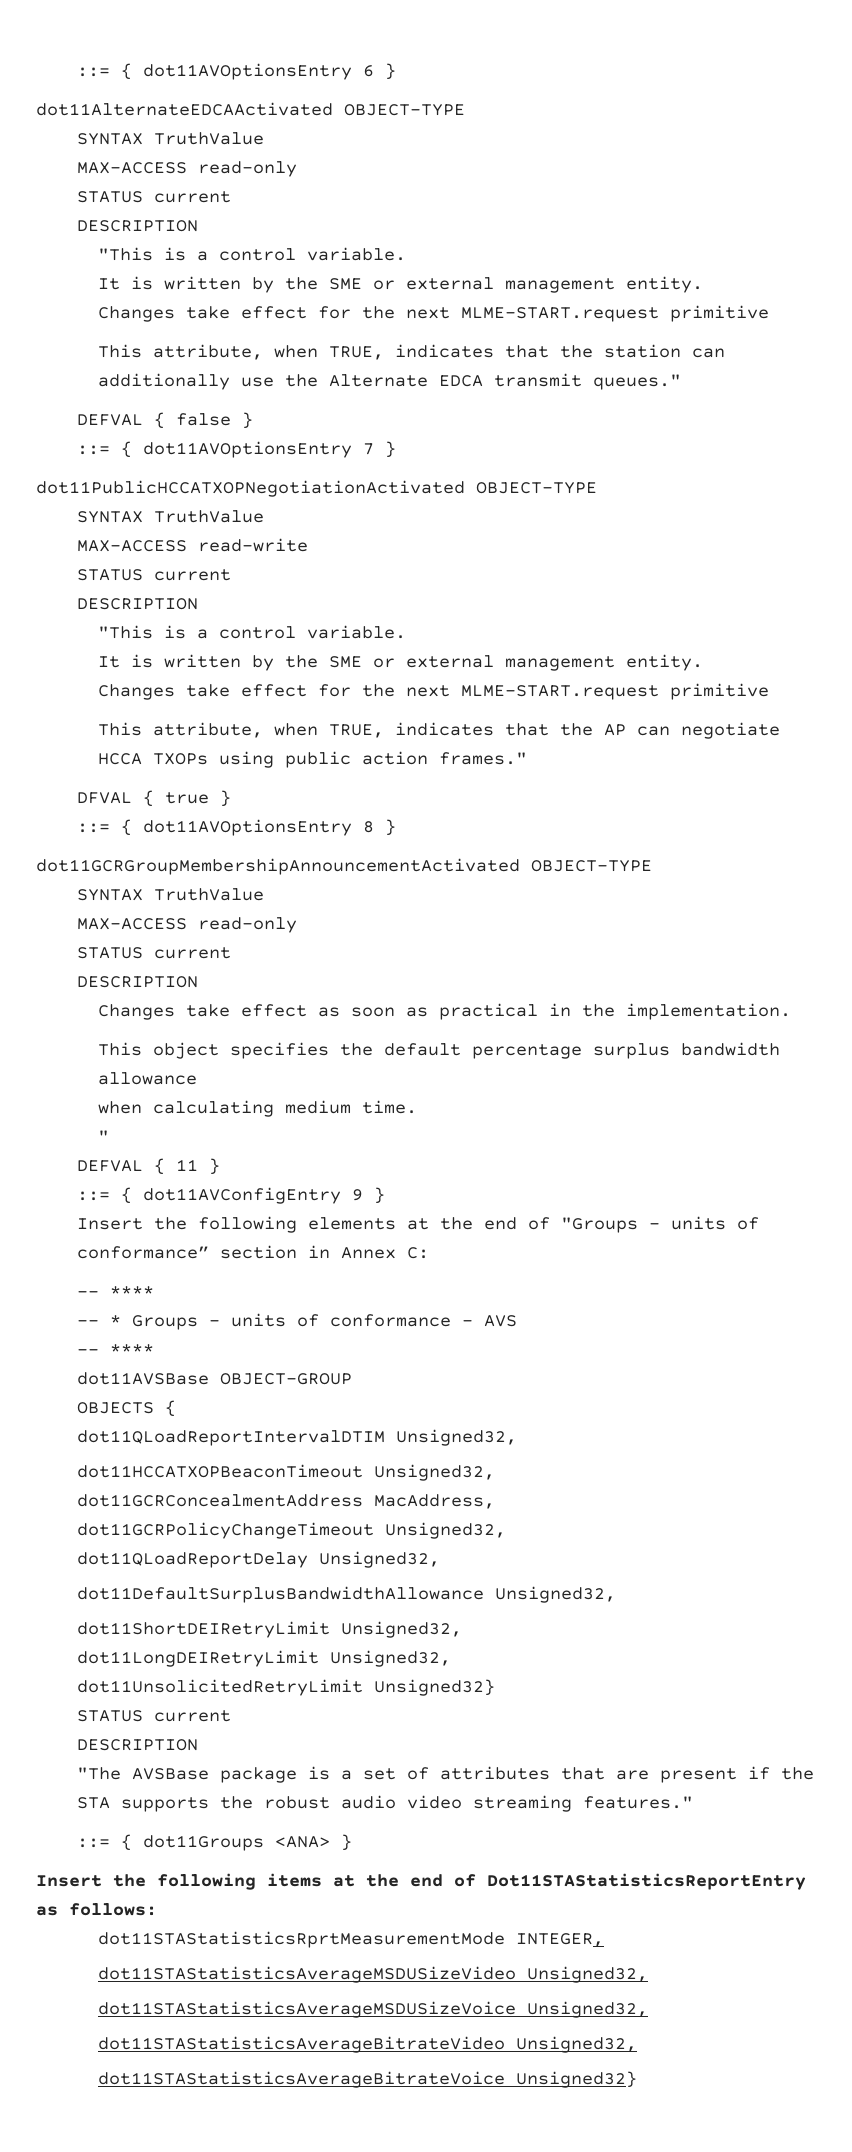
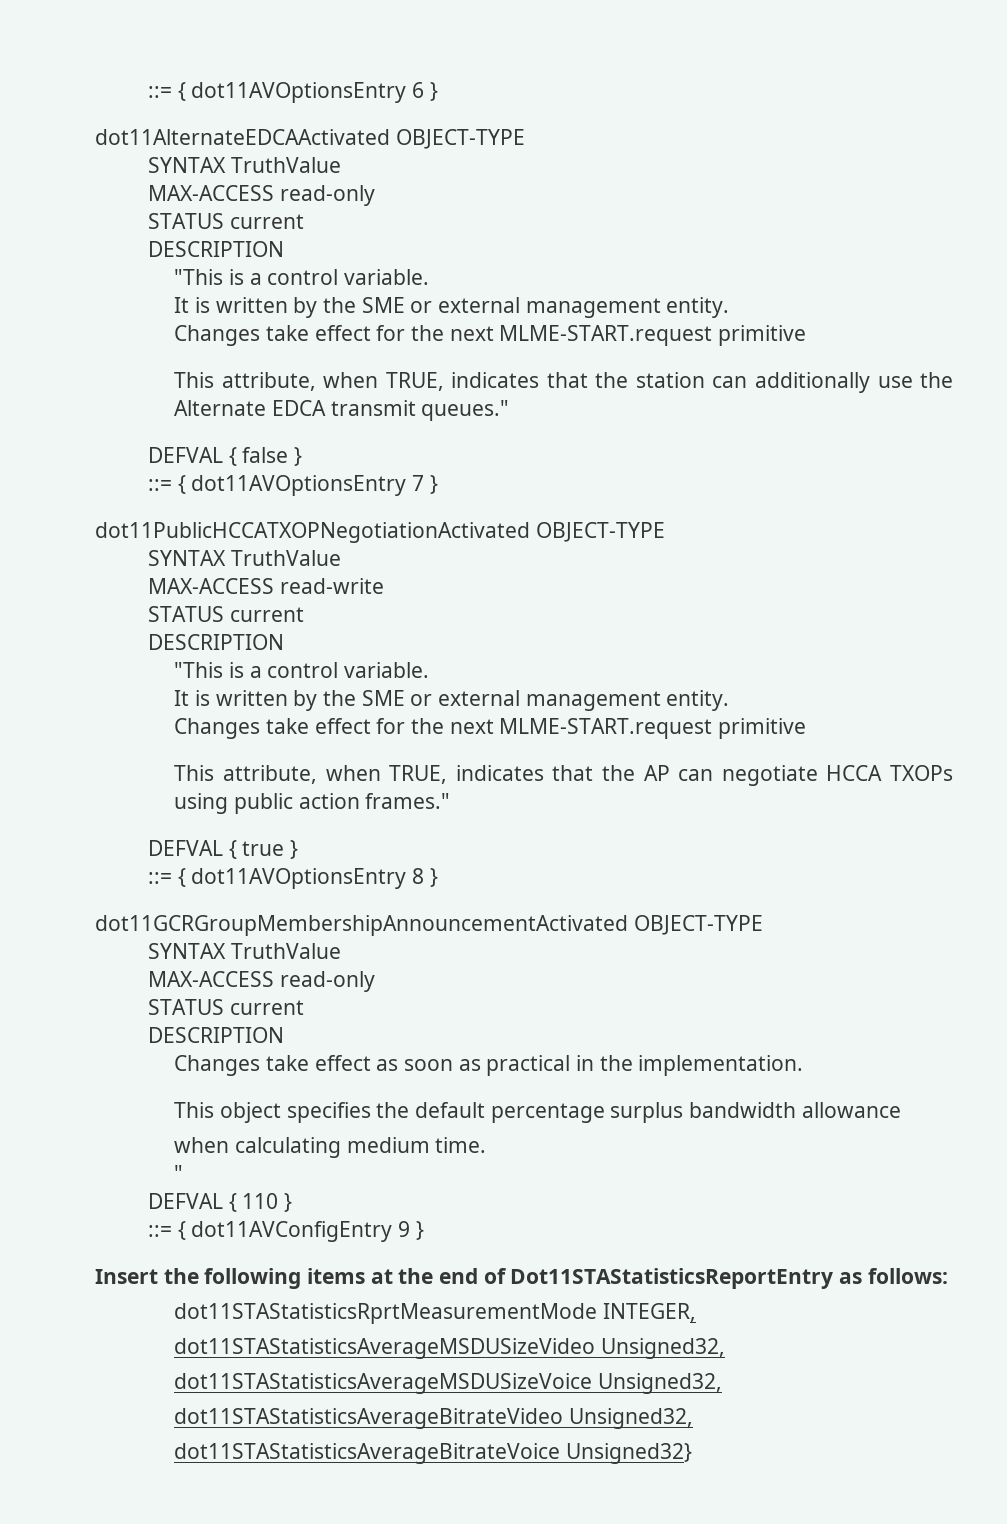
- DFVAL { true }
+ DEFVAL { true }
- DEFVAL { 11 }
+ DEFVAL { 110 }
- Insert the following elements at the end of "Groups - units of conformance” section in Annex C:
- -- ****
- -- * Groups - units of conformance – AVS
- -- ****
- dot11AVSBase OBJECT-GROUP
- OBJECTS {
- dot11QLoadReportIntervalDTIM Unsigned32,
- dot11HCCATXOPBeaconTimeout Unsigned32,
- dot11GCRConcealmentAddress MacAddress,
- dot11GCRPolicyChangeTimeout Unsigned32,
- dot11QLoadReportDelay Unsigned32,
- dot11DefaultSurplusBandwidthAllowance Unsigned32,
- dot11ShortDEIRetryLimit Unsigned32,
- dot11LongDEIRetryLimit Unsigned32,
- dot11UnsolicitedRetryLimit Unsigned32}
- STATUS current
- DESCRIPTION
- "The AVSBase package is a set of attributes that are present if the STA supports the robust audio video streaming features."
- ::= { dot11Groups <ANA> }

